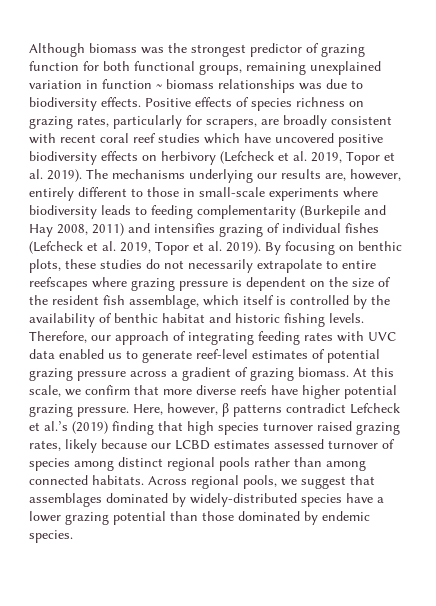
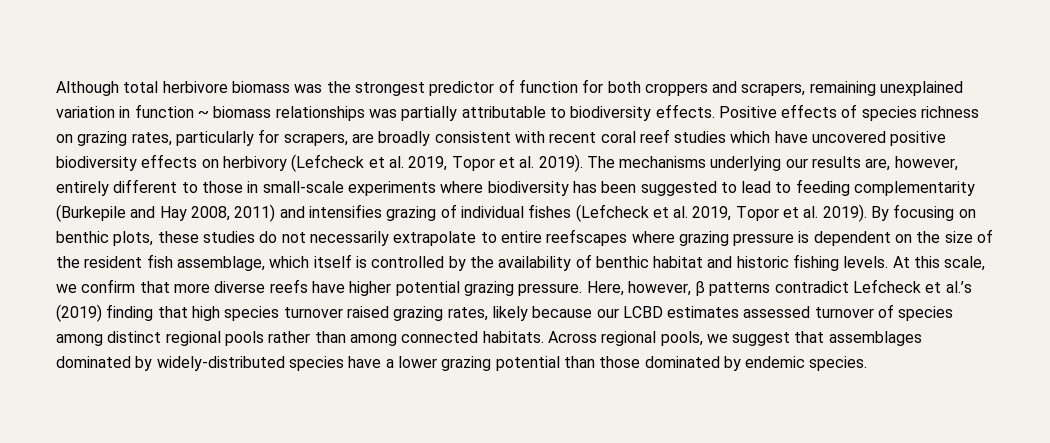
- Although biomass was the strongest predictor of grazing function for both functional groups, remaining unexplained variation in function ~ biomass relationships was due to biodiversity effects.
+ Although total herbivore biomass was the strongest predictor of function for both croppers and scrapers, remaining unexplained variation in function ~ biomass relationships was partially attributable to biodiversity effects.
- The mechanisms underlying our results are, however, entirely different to those in small-scale experiments where biodiversity leads to feeding complementarity (Burkepile and Hay 2008, 2011) and intensifies grazing of individual fishes (Lefcheck et al. 2019, Topor et al. 2019).
+ The mechanisms underlying our results are, however, entirely different to those in small-scale experiments where biodiversity has been suggested to lead to feeding complementarity (Burkepile and Hay 2008, 2011) and intensifies grazing of individual fishes (Lefcheck et al. 2019, Topor et al. 2019).
- Therefore, our approach of integrating feeding rates with UVC data enabled us to generate reef-level estimates of potential grazing pressure across a gradient of grazing biomass.

